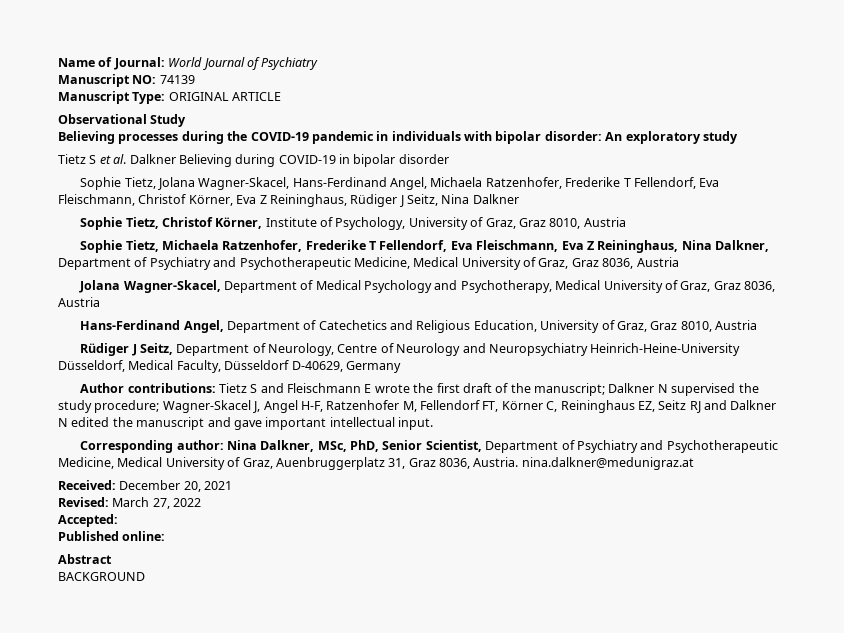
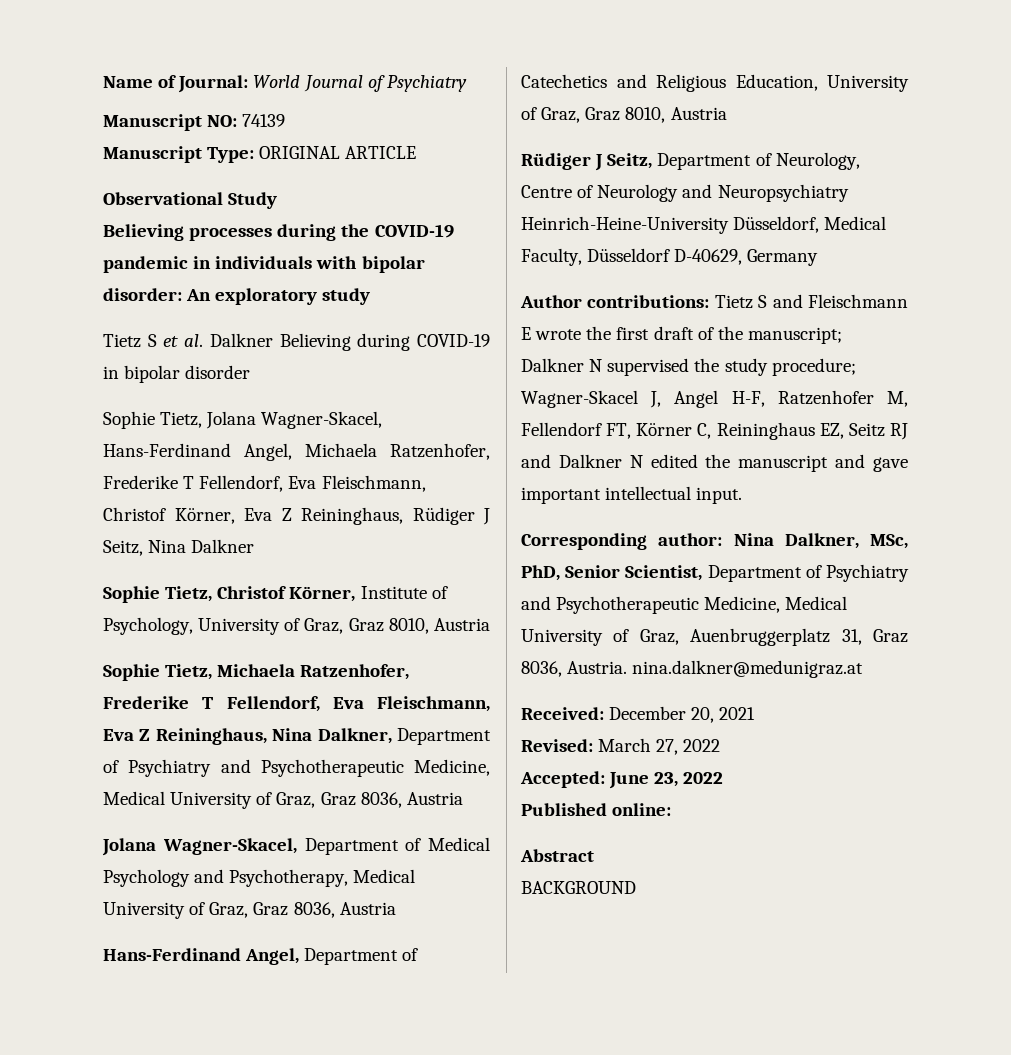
- Accepted:
+ Accepted: June 23, 2022

